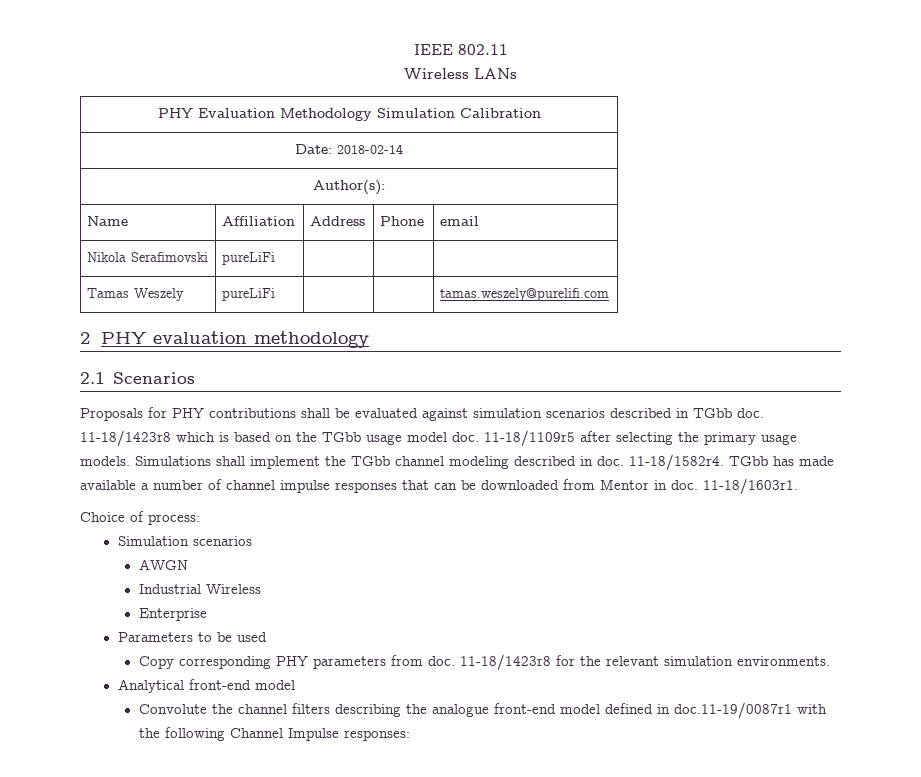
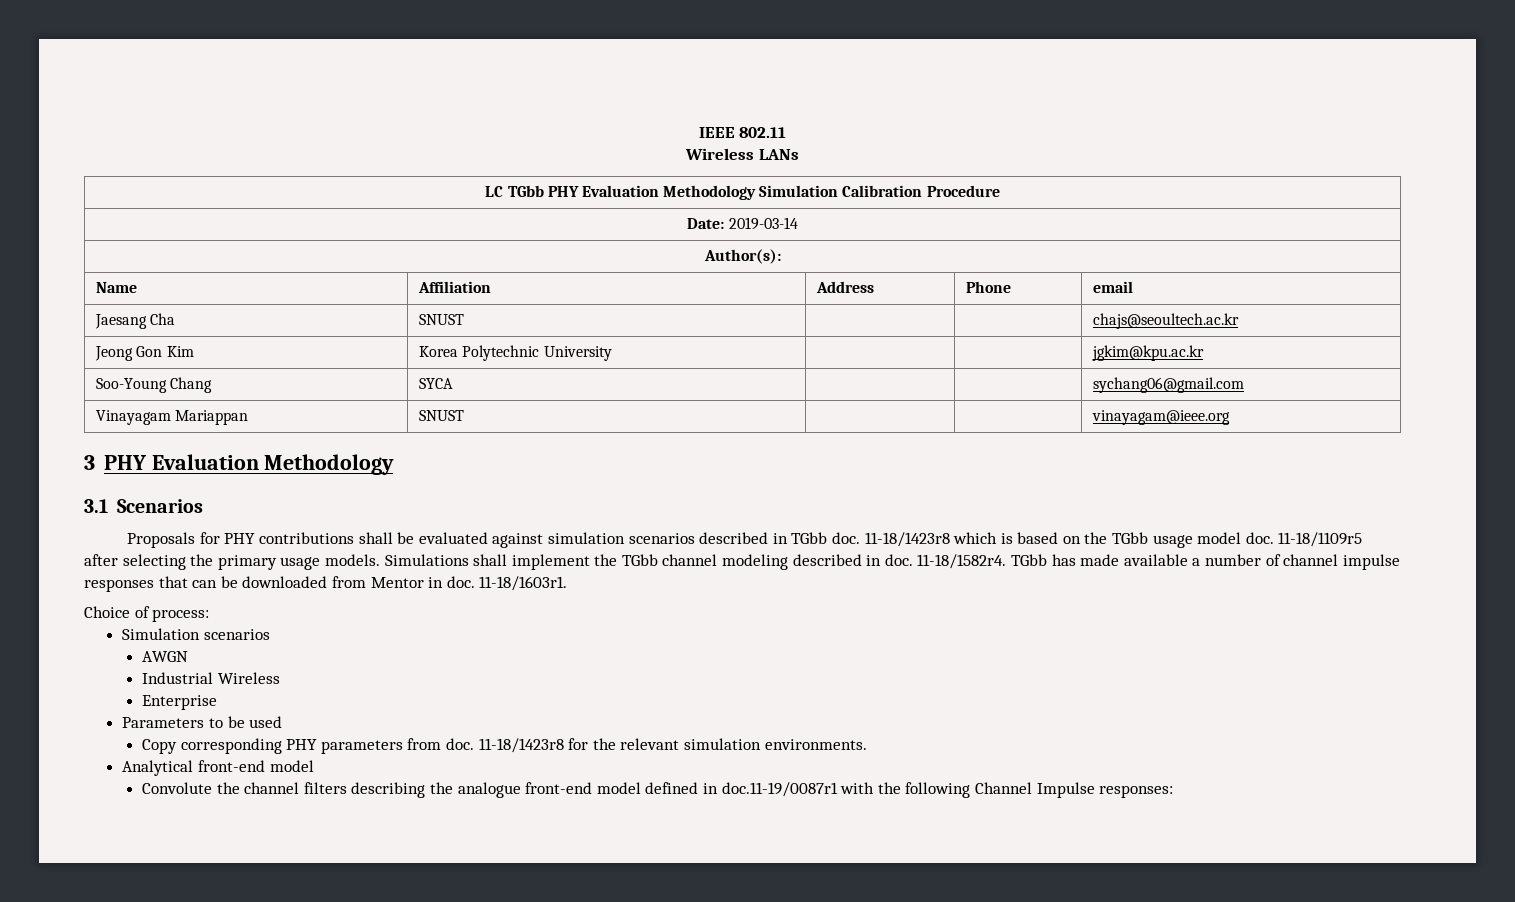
- PHY Evaluation Methodology Simulation Calibration
+ LC TGbb PHY Evaluation Methodology Simulation Calibration Procedure
- Date: 2018-02-14
+ Date: 2019-03-14
- Nikola Serafimovski | pureLiFi | | |
- Tamas Weszely | pureLiFi | | | tamas.weszely@purelifi.com
- 2 PHY evaluation methodology
- 2.1 Scenarios
+ Jaesang Cha | SNUST | | | chajs@seoultech.ac.kr
+ Jeong Gon Kim | Korea Polytechnic University | | | jgkim@kpu.ac.kr
+ Soo-Young Chang | SYCA | | | sychang06@gmail.com
+ Vinayagam Mariappan | SNUST | | | vinayagam@ieee.org
+ 3 PHY Evaluation Methodology
+ 3.1 Scenarios

